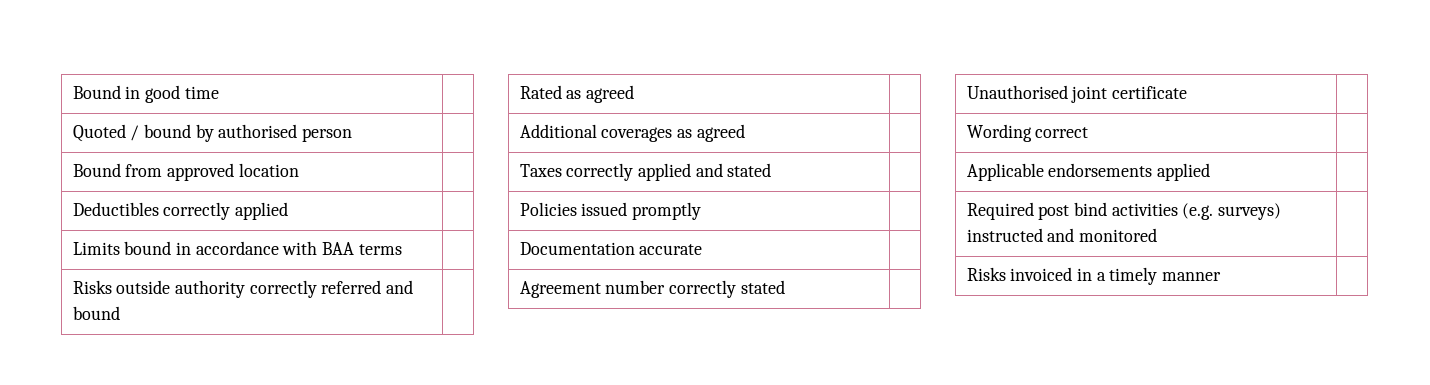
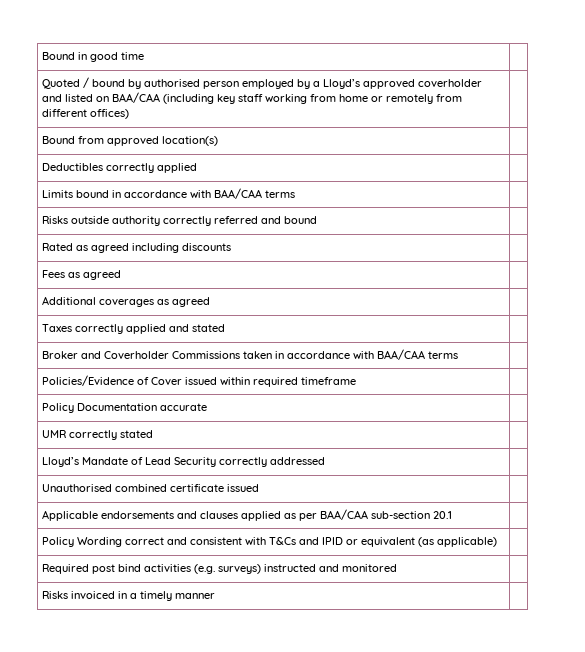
- Quoted / bound by authorised person |
+ Quoted / bound by authorised person employed by a Lloyd’s approved coverholder and listed on BAA/CAA (including key staff working from home or remotely from different offices) |
- Bound from approved location |
+ Bound from approved location(s) |
- Limits bound in accordance with BAA terms |
+ Limits bound in accordance with BAA/CAA terms |
- Rated as agreed |
+ Rated as agreed including discounts |
+ Fees as agreed |
- Policies issued promptly |
- Documentation accurate |
+ Broker and Coverholder Commissions taken in accordance with BAA/CAA terms |
+ Policies/Evidence of Cover issued within required timeframe |
+ Policy Documentation accurate |
- Agreement number correctly stated |
+ UMR correctly stated |
- Unauthorised joint certificate |
- Wording correct |
+ Lloyd’s Mandate of Lead Security correctly addressed |
+ Unauthorised combined certificate issued |
- Applicable endorsements applied |
+ Applicable endorsements and clauses applied as per BAA/CAA sub-section 20.1 |
+ Policy Wording correct and consistent with T&Cs and IPID or equivalent (as applicable) |

